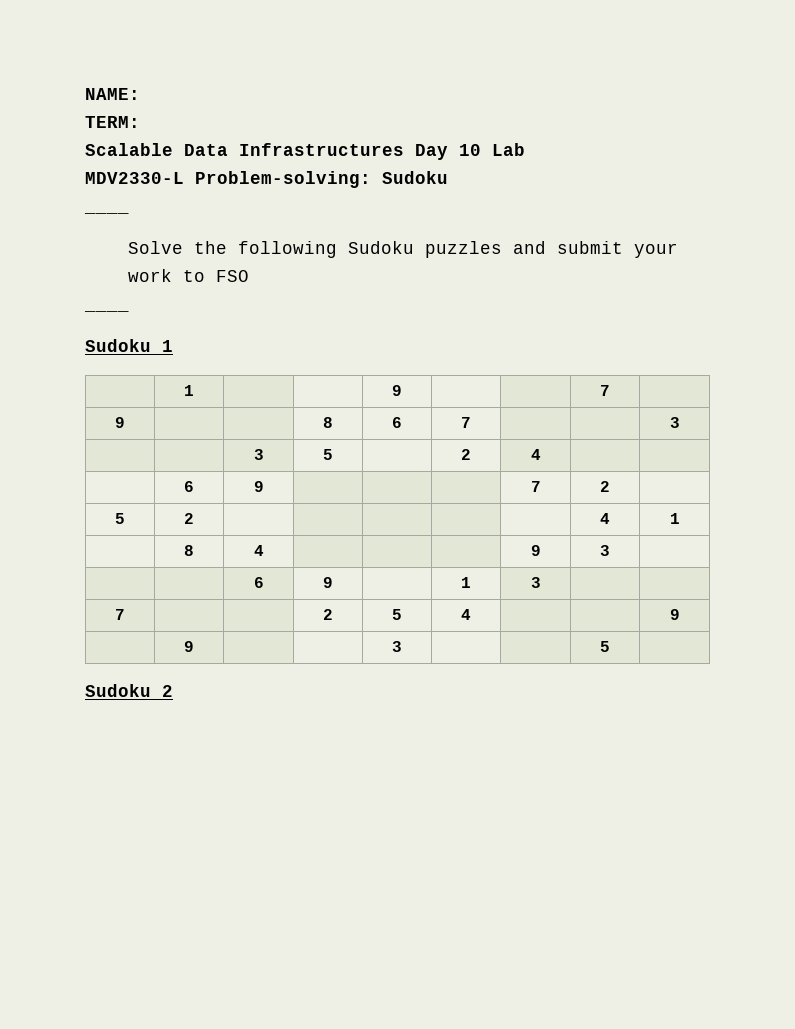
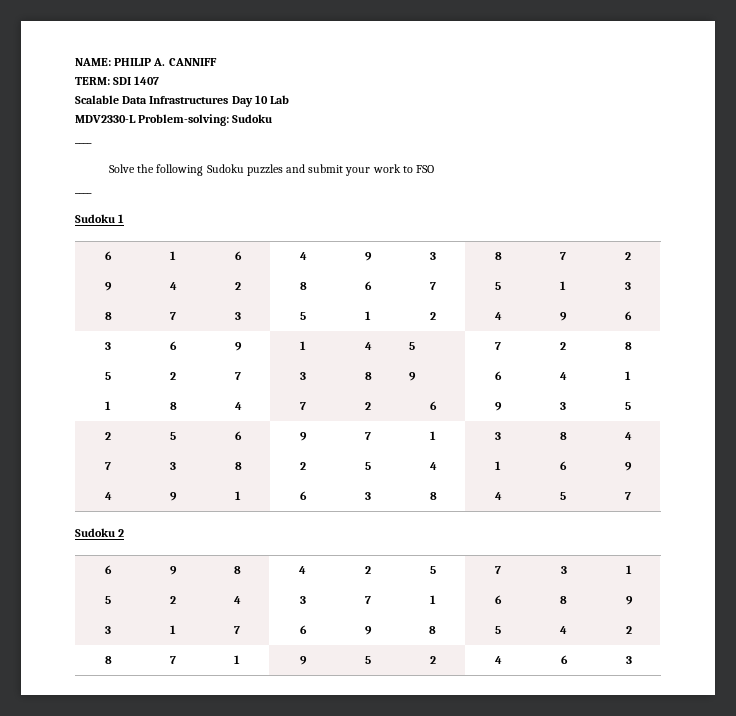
- NAME:
+ NAME: PHILIP A. CANNIFF
- TERM:
+ TERM: SDI 1407
- | 1 | | | 9 | | | 7 |
- 9 | | | 8 | 6 | 7 | | | 3
+ 6 | 1 | 6 | 4 | 9 | 3 | 8 | 7 | 2
+ 9 | 4 | 2 | 8 | 6 | 7 | 5 | 1 | 3
- | | 3 | 5 | | 2 | 4 | |
- | 6 | 9 | | | | 7 | 2 |
- 5 | 2 | | | | | | 4 | 1
- | 8 | 4 | | | | 9 | 3 |
- | | 6 | 9 | | 1 | 3 | |
- 7 | | | 2 | 5 | 4 | | | 9
- | 9 | | | 3 | | | 5 |
+ 8 | 7 | 3 | 5 | 1 | 2 | 4 | 9 | 6
+ 3 | 6 | 9 | 1 | 4 | 5 | 7 | 2 | 8
+ 5 | 2 | 7 | 3 | 8 | 9 | 6 | 4 | 1
+ 1 | 8 | 4 | 7 | 2 | 6 | 9 | 3 | 5
+ 2 | 5 | 6 | 9 | 7 | 1 | 3 | 8 | 4
+ 7 | 3 | 8 | 2 | 5 | 4 | 1 | 6 | 9
+ 4 | 9 | 1 | 6 | 3 | 8 | 4 | 5 | 7
+ 6 | 9 | 8 | 4 | 2 | 5 | 7 | 3 | 1
+ 5 | 2 | 4 | 3 | 7 | 1 | 6 | 8 | 9
+ 3 | 1 | 7 | 6 | 9 | 8 | 5 | 4 | 2
+ 8 | 7 | 1 | 9 | 5 | 2 | 4 | 6 | 3

